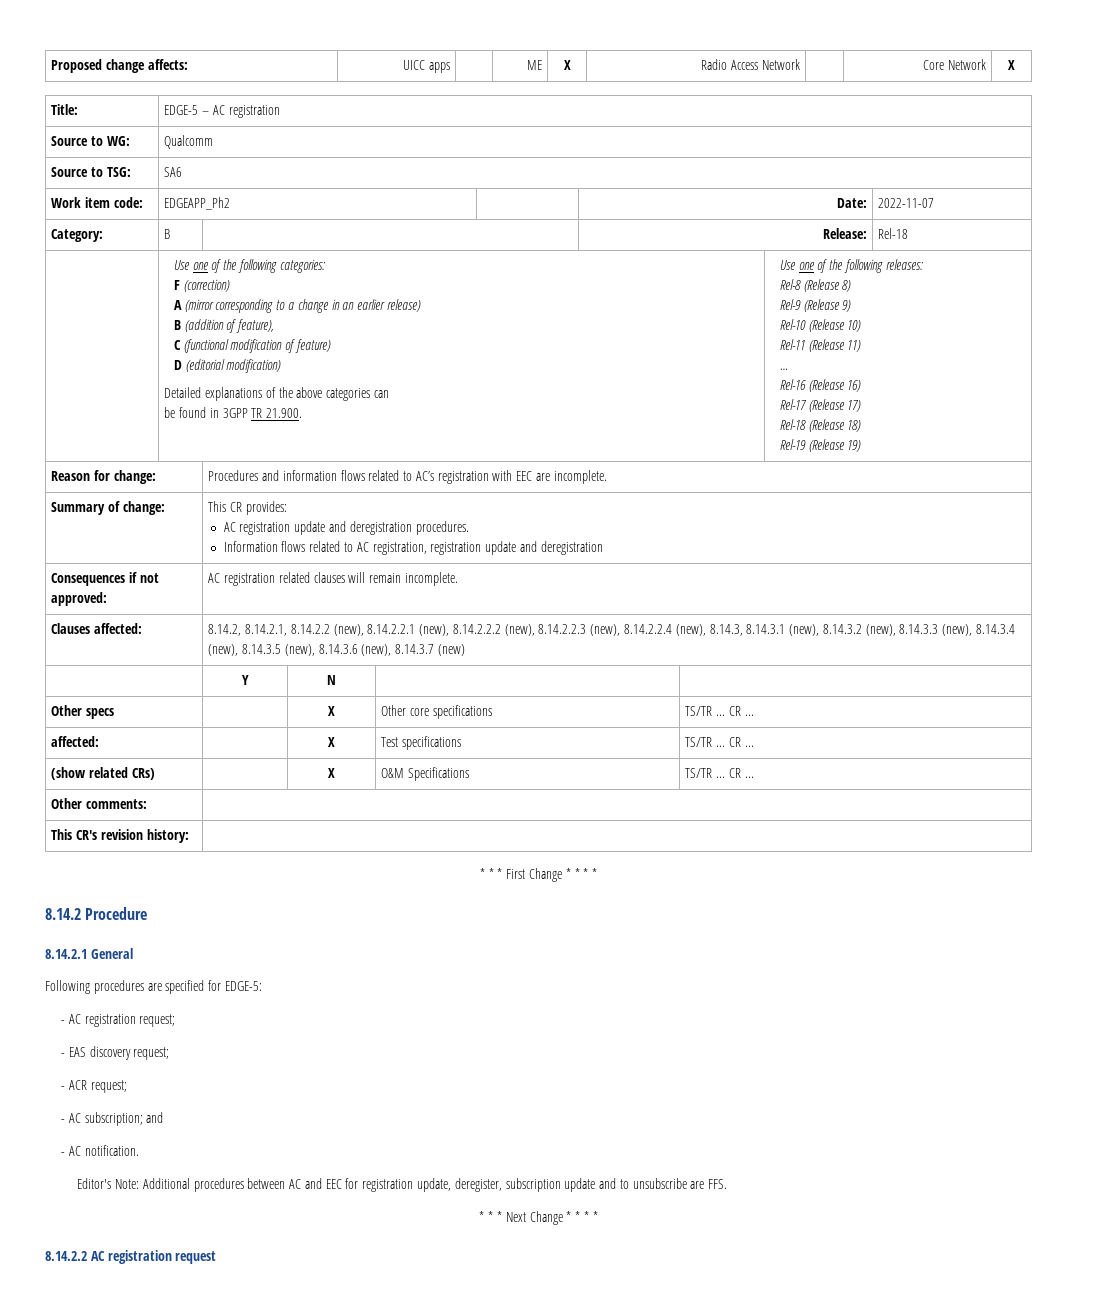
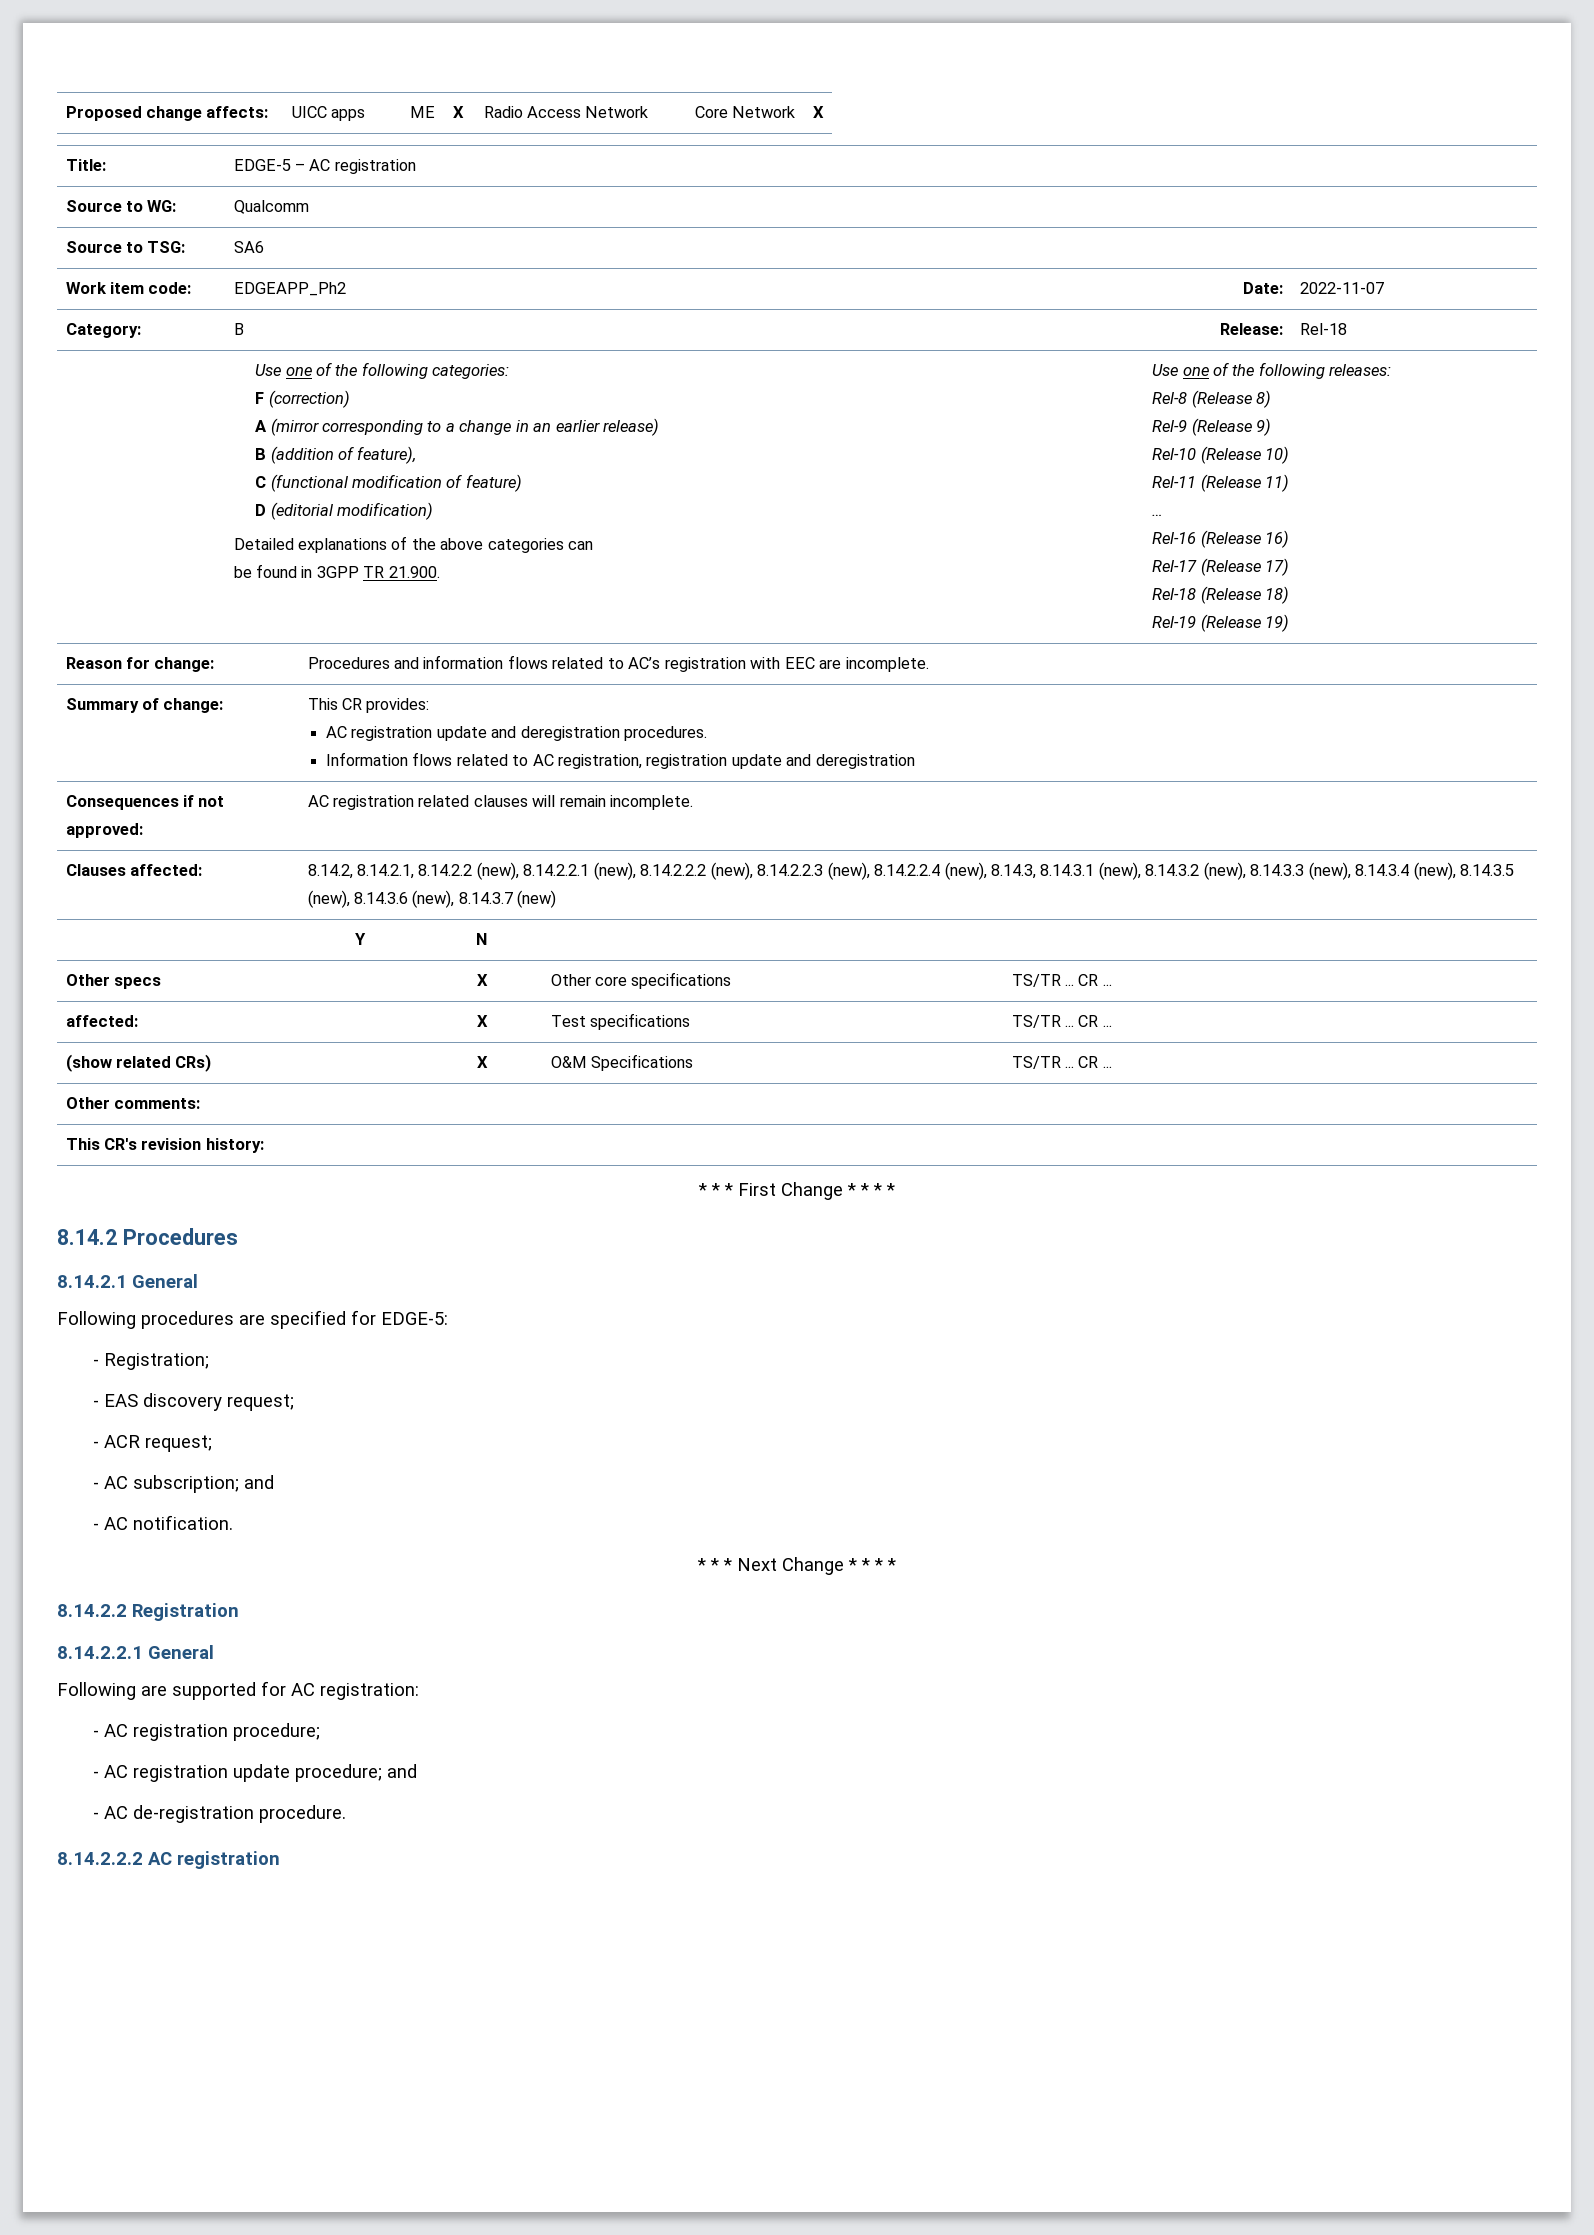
- 8.14.2 Procedure
+ 8.14.2 Procedures
- - AC registration request;
+ - Registration;
- Editor's Note: Additional procedures between AC and EEC for registration update, deregister, subscription update and to unsubscribe are FFS.
- 8.14.2.2 AC registration request
+ 8.14.2.2 Registration
+ 8.14.2.2.1 General
+ Following are supported for AC registration:
+ - AC registration procedure;
+ - AC registration update procedure; and
+ - AC de-registration procedure.
+ 8.14.2.2.2 AC registration

